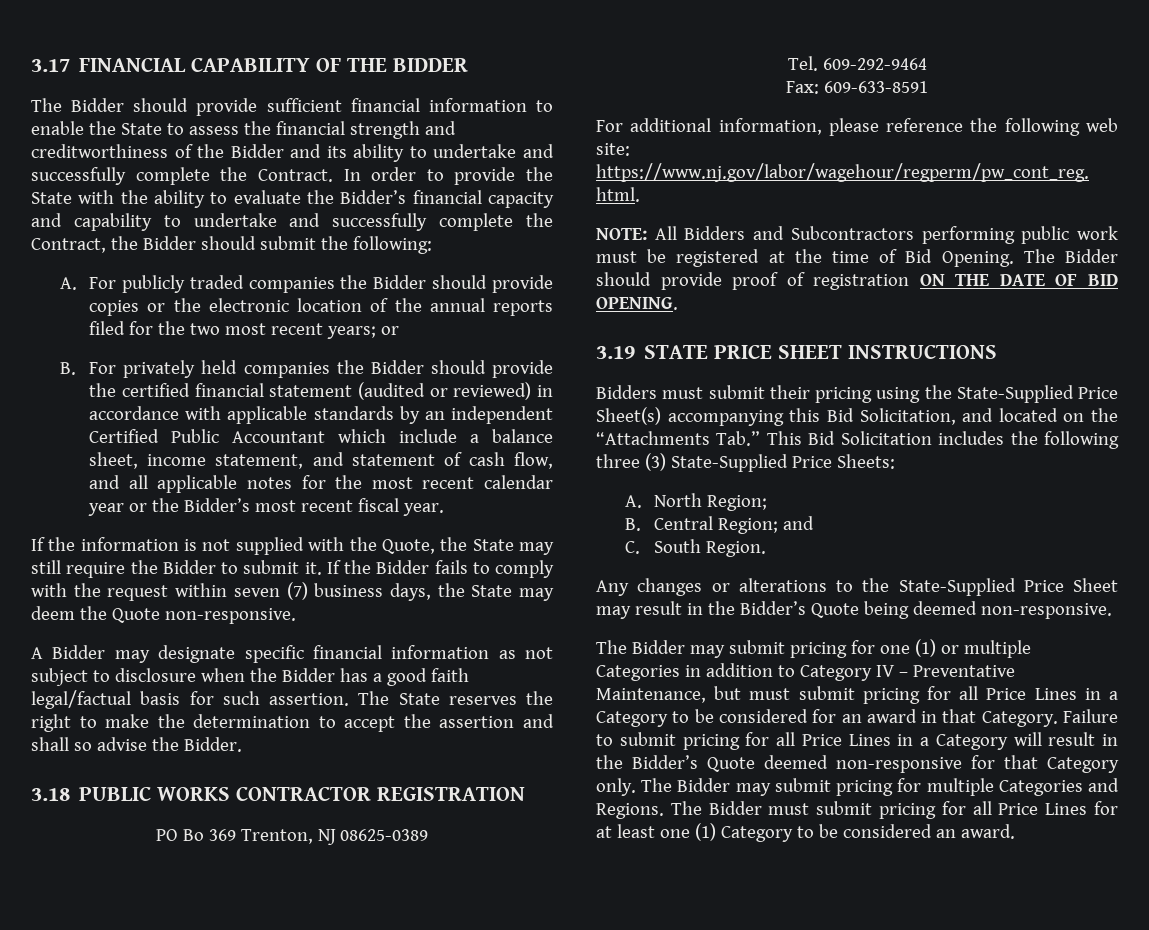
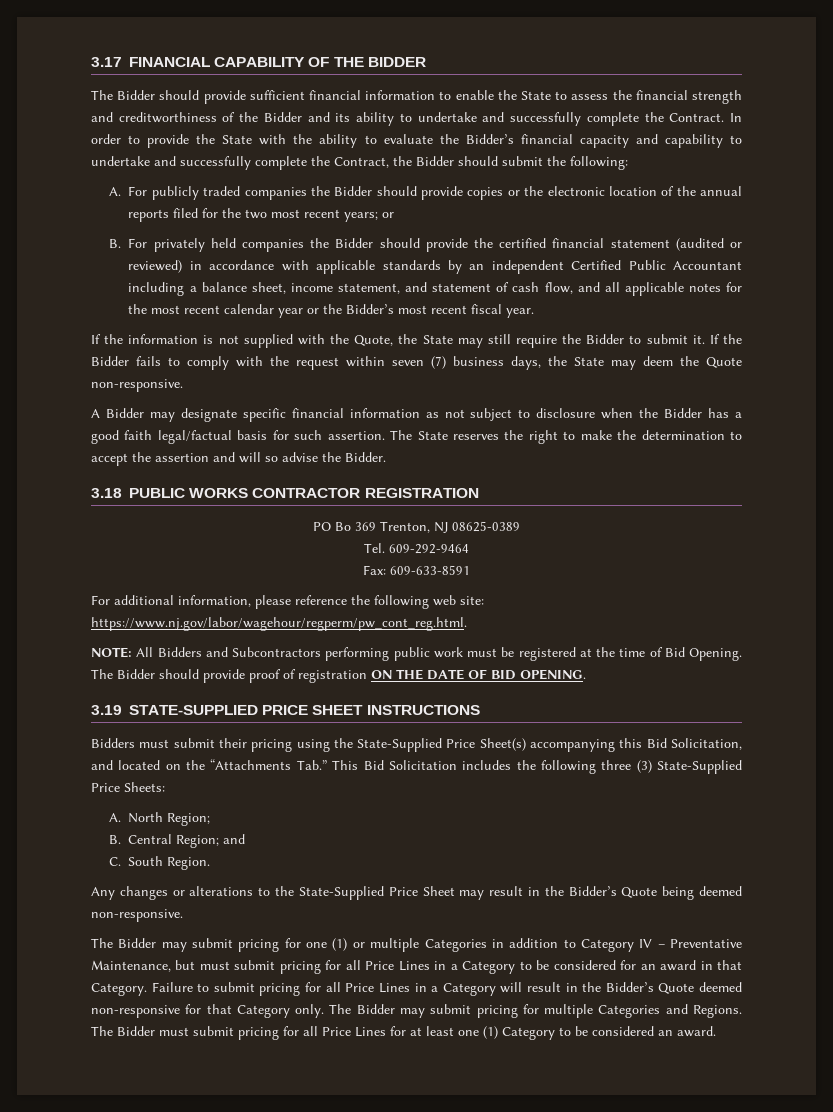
- B. For privately held companies the Bidder should provide the certified financial statement (audited or reviewed) in accordance with applicable standards by an independent Certified Public Accountant which include a balance sheet, income statement, and statement of cash flow, and all applicable notes for the most recent calendar year or the Bidder’s most recent fiscal year.
+ B. For privately held companies the Bidder should provide the certified financial statement (audited or reviewed) in accordance with applicable standards by an independent Certified Public Accountant including a balance sheet, income statement, and statement of cash flow, and all applicable notes for the most recent calendar year or the Bidder’s most recent fiscal year.
- The State reserves the right to make the determination to accept the assertion and shall so advise the Bidder.
+ The State reserves the right to make the determination to accept the assertion and will so advise the Bidder.
- 3.19 STATE PRICE SHEET INSTRUCTIONS
+ 3.19 STATE-SUPPLIED PRICE SHEET INSTRUCTIONS

